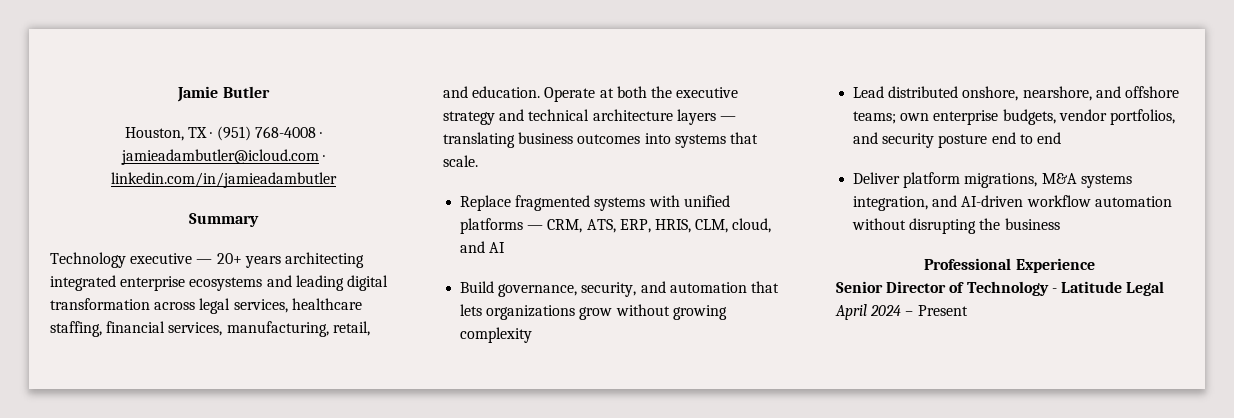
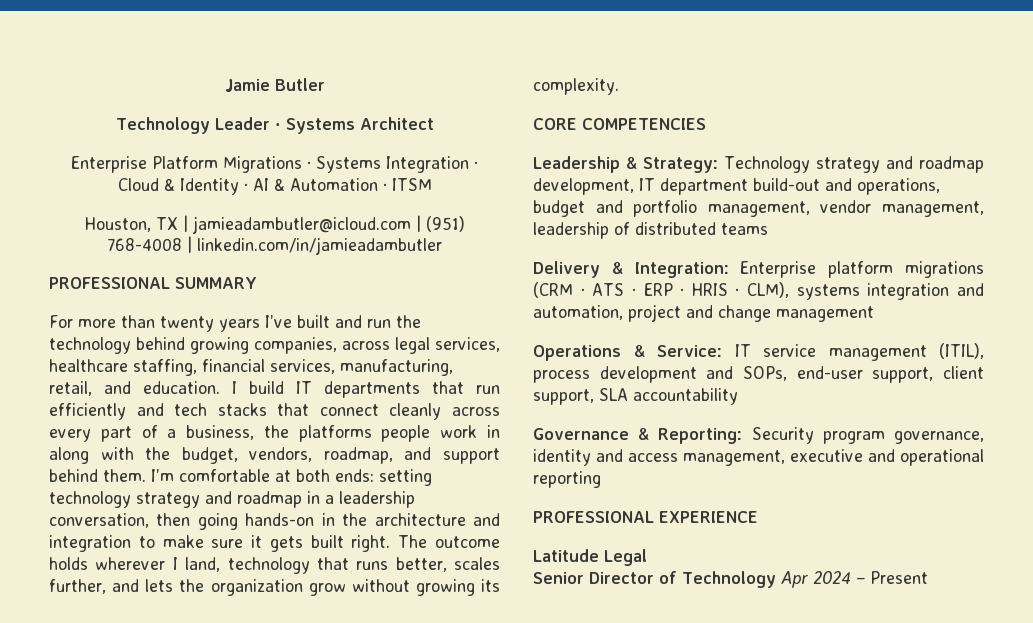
- Houston, TX · (951) 768-4008 · jamieadambutler@icloud.com · linkedin.com/in/jamieadambutler
- Summary
- Technology executive — 20+ years architecting integrated enterprise ecosystems and leading digital transformation across legal services, healthcare staffing, financial services, manufacturing, retail, and education.
+ Technology Leader · Systems Architect
+ Enterprise Platform Migrations · Systems Integration · Cloud & Identity · AI & Automation · ITSM
+ Houston, TX | jamieadambutler@icloud.com | (951) 768-4008 | linkedin.com/in/jamieadambutler
+ PROFESSIONAL SUMMARY
+ For more than twenty years I’ve built and run the technology behind growing companies, across legal services, healthcare staffing, financial services, manufacturing, retail, and education.
- Operate at both the executive strategy and technical architecture layers — translating business outcomes into systems that scale.
- Replace fragmented systems with unified platforms — CRM, ATS, ERP, HRIS, CLM, cloud, and AI
- Build governance, security, and automation that lets organizations grow without growing complexity
- Lead distributed onshore, nearshore, and offshore teams; own enterprise budgets, vendor portfolios, and security posture end to end
- Deliver platform migrations, M&A systems integration, and AI-driven workflow automation without disrupting the business
- Professional Experience
+ I build IT departments that run efficiently and tech stacks that connect cleanly across every part of a business, the platforms people work in along with the budget, vendors, roadmap, and support behind them. I’m comfortable at both ends: setting technology strategy and roadmap in a leadership conversation, then going hands-on in the architecture and integration to make sure it gets built right. The outcome holds wherever I land, technology that runs better, scales further, and lets the organization grow without growing its complexity.
+ CORE COMPETENCIES
+ Leadership & Strategy: Technology strategy and roadmap development, IT department build-out and operations, budget and portfolio management, vendor management, leadership of distributed teams
+ Delivery & Integration: Enterprise platform migrations (CRM · ATS · ERP · HRIS · CLM), systems integration and automation, project and change management
+ Operations & Service: IT service management (ITIL), process development and SOPs, end-user support, client support, SLA accountability
+ Governance & Reporting: Security program governance, identity and access management, executive and operational reporting
+ PROFESSIONAL EXPERIENCE
+ Latitude Legal
- Senior Director of Technology - Latitude Legal April 2024 – Present
+ Senior Director of Technology Apr 2024 – Present

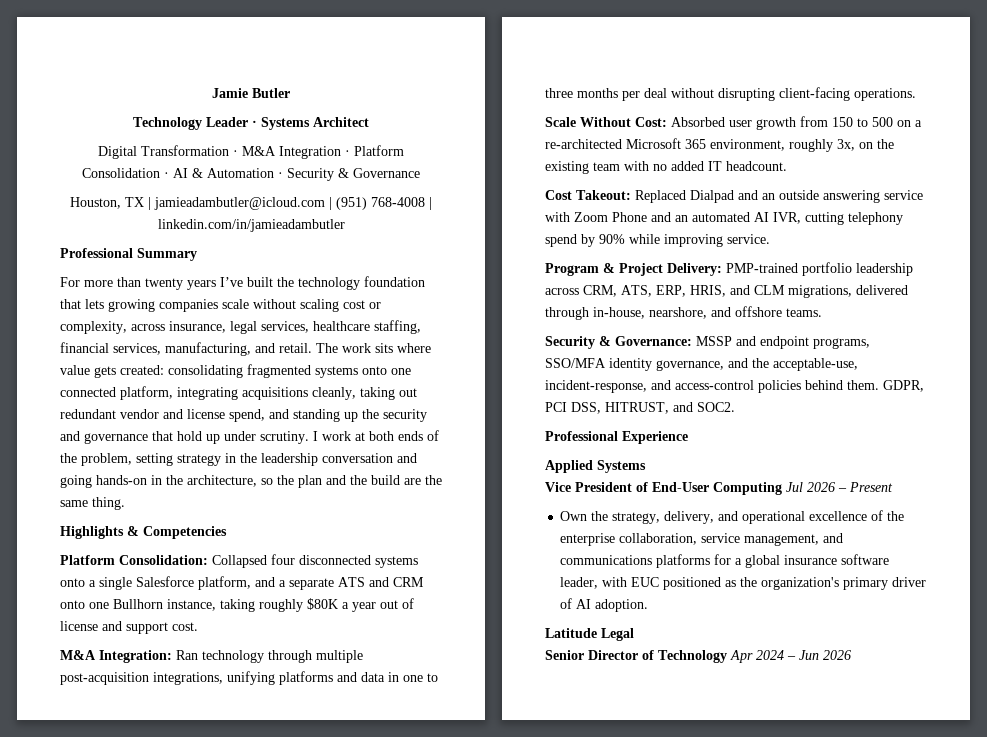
- Enterprise Platform Migrations · Systems Integration · Cloud & Identity · AI & Automation · ITSM
+ Digital Transformation · M&A Integration · Platform Consolidation · AI & Automation · Security & Governance
- PROFESSIONAL SUMMARY
+ Professional Summary
- For more than twenty years I’ve built and run the technology behind growing companies, across legal services, healthcare staffing, financial services, manufacturing, retail, and education. I build IT departments that run efficiently and tech stacks that connect cleanly across every part of a business, the platforms people work in along with the budget, vendors, roadmap, and support behind them. I’m comfortable at both ends: setting technology strategy and roadmap in a leadership conversation, then going hands-on in the architecture and integration to make sure it gets built right. The outcome holds wherever I land, technology that runs better, scales further, and lets the organization grow without growing its complexity.
- CORE COMPETENCIES
- Leadership & Strategy: Technology strategy and roadmap development, IT department build-out and operations, budget and portfolio management, vendor management, leadership of distributed teams
- Delivery & Integration: Enterprise platform migrations (CRM · ATS · ERP · HRIS · CLM), systems integration and automation, project and change management
- Operations & Service: IT service management (ITIL), process development and SOPs, end-user support, client support, SLA accountability
- Governance & Reporting: Security program governance, identity and access management, executive and operational reporting
- PROFESSIONAL EXPERIENCE
+ For more than twenty years I’ve built the technology foundation that lets growing companies scale without scaling cost or complexity, across insurance, legal services, healthcare staffing, financial services, manufacturing, and retail. The work sits where value gets created: consolidating fragmented systems onto one connected platform, integrating acquisitions cleanly, taking out redundant vendor and license spend, and standing up the security and governance that hold up under scrutiny. I work at both ends of the problem, setting strategy in the leadership conversation and going hands-on in the architecture, so the plan and the build are the same thing.
+ Highlights & Competencies
+ Platform Consolidation: Collapsed four disconnected systems onto a single Salesforce platform, and a separate ATS and CRM onto one Bullhorn instance, taking roughly $80K a year out of license and support cost.
+ M&A Integration: Ran technology through multiple post-acquisition integrations, unifying platforms and data in one to three months per deal without disrupting client-facing operations.
+ Scale Without Cost: Absorbed user growth from 150 to 500 on a re-architected Microsoft 365 environment, roughly 3x, on the existing team with no added IT headcount.
+ Cost Takeout: Replaced Dialpad and an outside answering service with Zoom Phone and an automated AI IVR, cutting telephony spend by 90% while improving service.
+ Program & Project Delivery: PMP-trained portfolio leadership across CRM, ATS, ERP, HRIS, and CLM migrations, delivered through in-house, nearshore, and offshore teams.
+ Security & Governance: MSSP and endpoint programs, SSO/MFA identity governance, and the acceptable-use, incident-response, and access-control policies behind them. GDPR, PCI DSS, HITRUST, and SOC2.
+ Professional Experience
+ Applied Systems
+ Vice President of End-User Computing Jul 2026 – Present
+ Own the strategy, delivery, and operational excellence of the enterprise collaboration, service management, and communications platforms for a global insurance software leader, with EUC positioned as the organization's primary driver of AI adoption.
- Senior Director of Technology Apr 2024 – Present
+ Senior Director of Technology Apr 2024 – Jun 2026

